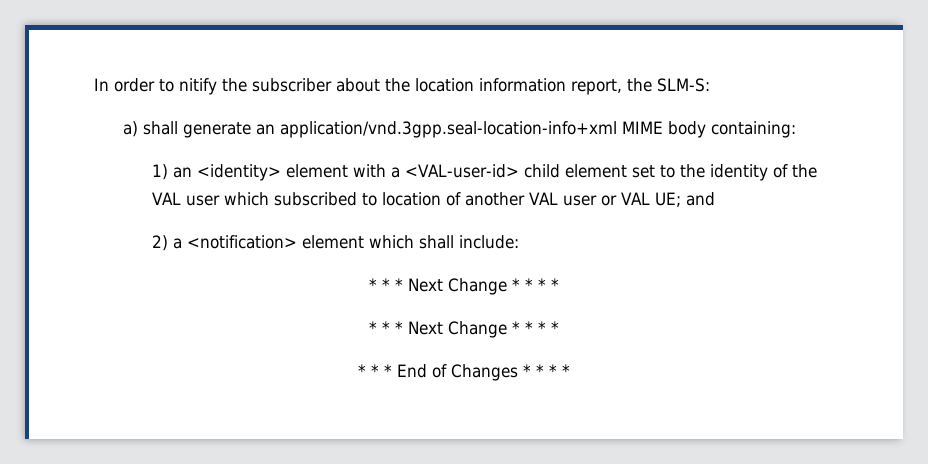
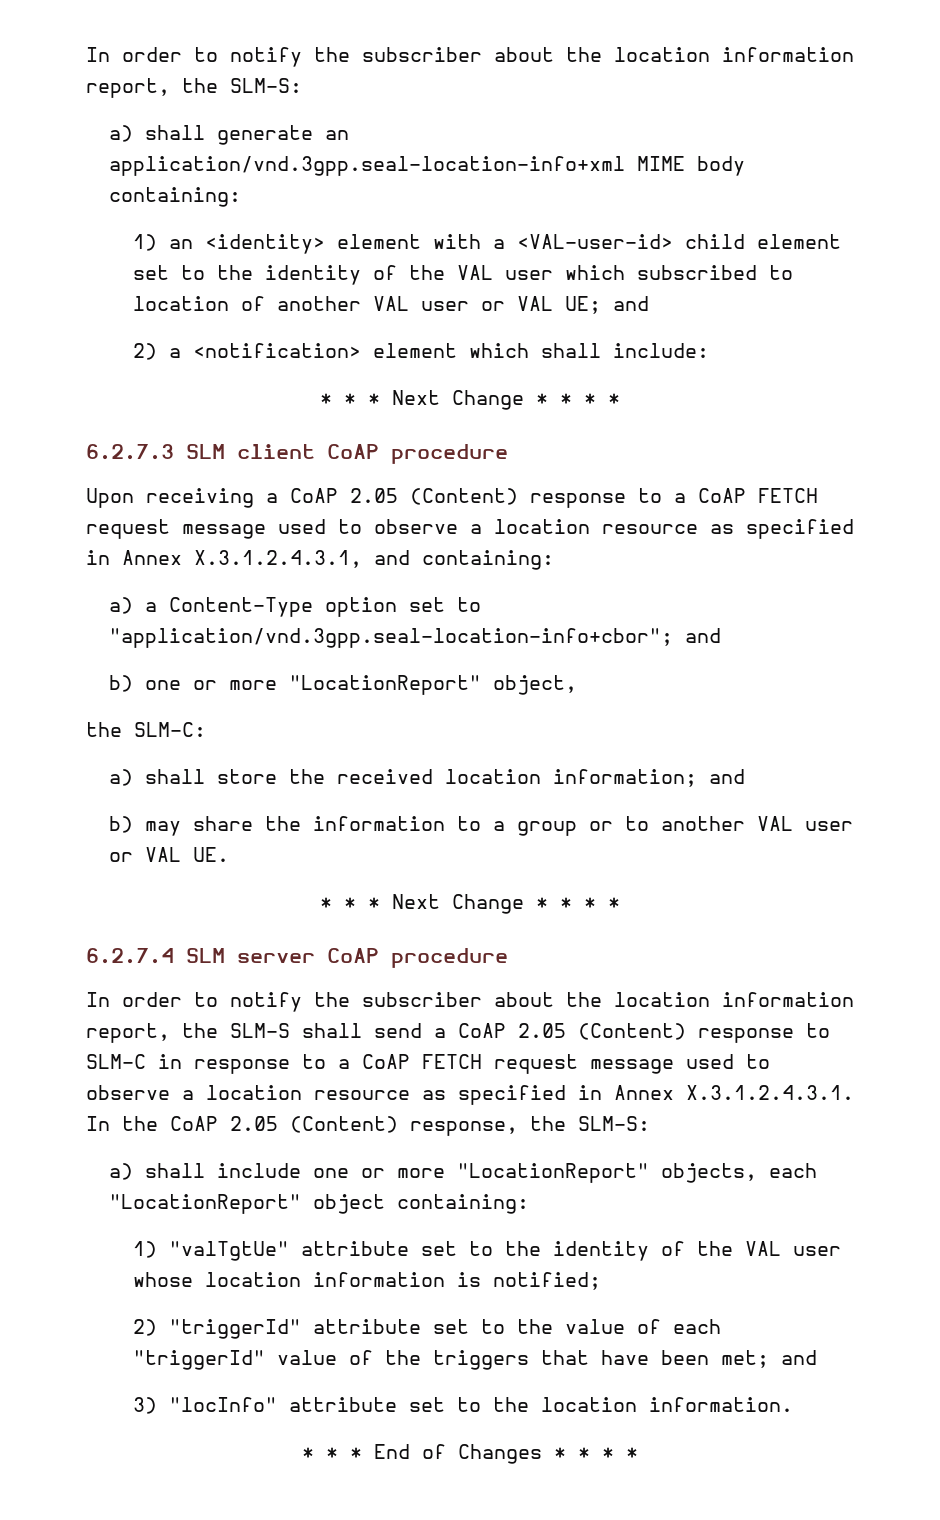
- In order to nitify the subscriber about the location information report, the SLM-S:
+ In order to notify the subscriber about the location information report, the SLM-S:
  2) a <notification> element which shall include:
  * * * Next Change * * * *
+ 6.2.7.3 SLM client CoAP procedure
+ Upon receiving a CoAP 2.05 (Content) response to a CoAP FETCH request message used to observe a location resource as specified in Annex X.3.1.2.4.3.1, and containing:
+ a) a Content-Type option set to "application/vnd.3gpp.seal-location-info+cbor"; and
+ b) one or more "LocationReport" object,
+ the SLM-C:
+ a) shall store the received location information; and
+ b) may share the information to a group or to another VAL user or VAL UE.
  * * * Next Change * * * *
+ 6.2.7.4 SLM server CoAP procedure
+ In order to notify the subscriber about the location information report, the SLM-S shall send a CoAP 2.05 (Content) response to SLM-C in response to a CoAP FETCH request message used to observe a location resource as specified in Annex X.3.1.2.4.3.1. In the CoAP 2.05 (Content) response, the SLM-S:
+ a) shall include one or more "LocationReport" objects, each "LocationReport" object containing:
+ 1) "valTgtUe" attribute set to the identity of the VAL user whose location information is notified;
+ 2) "triggerId" attribute set to the value of each "triggerId" value of the triggers that have been met; and
+ 3) "locInfo" attribute set to the location information.

